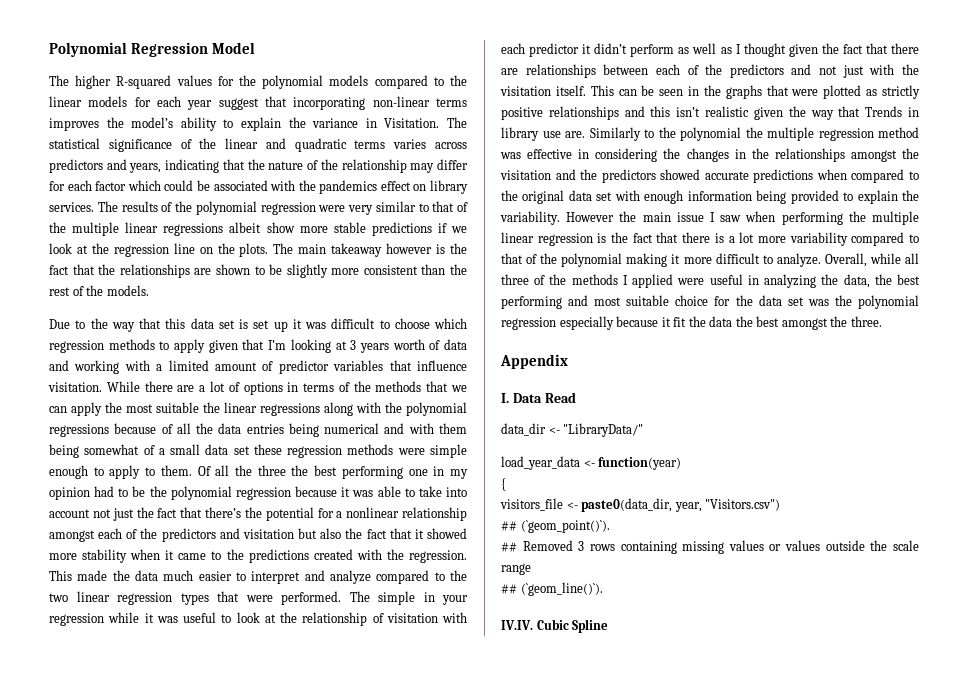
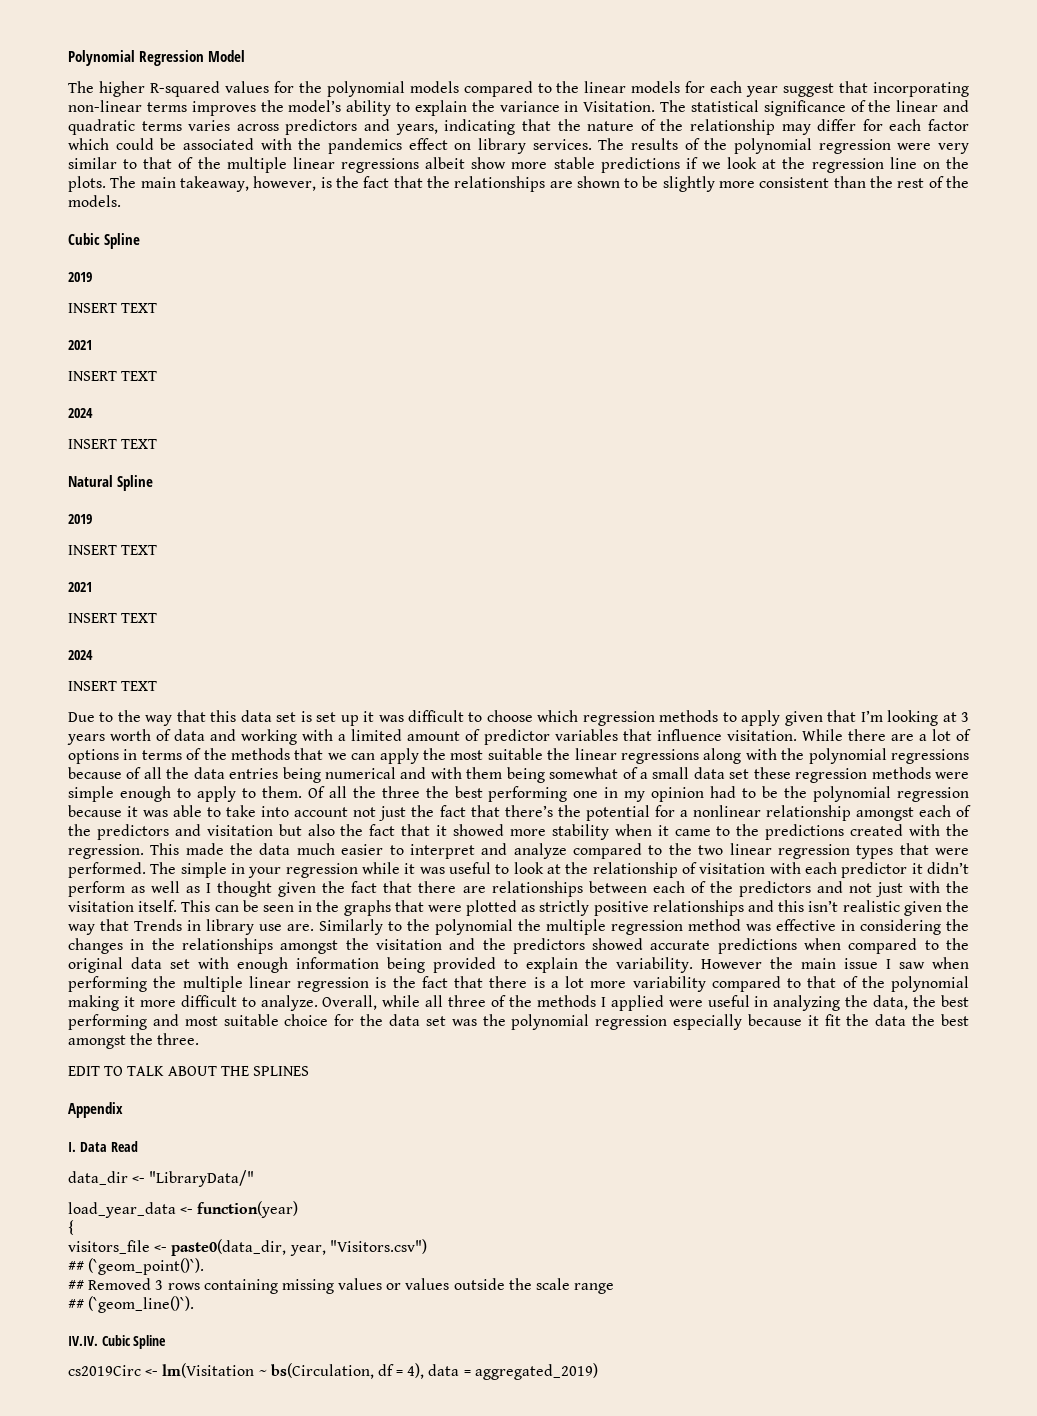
- The main takeaway however is the fact that the relationships are shown to be slightly more consistent than the rest of the models.
+ The main takeaway, however, is the fact that the relationships are shown to be slightly more consistent than the rest of the models.
+ Cubic Spline
+ 2019
+ INSERT TEXT
+ 2021
+ INSERT TEXT
+ 2024
+ INSERT TEXT
+ Natural Spline
+ 2019
+ INSERT TEXT
+ 2021
+ INSERT TEXT
+ 2024
+ INSERT TEXT
+ EDIT TO TALK ABOUT THE SPLINES
+ cs2019Circ <- lm(Visitation ~ bs(Circulation, df = 4), data = aggregated_2019)

